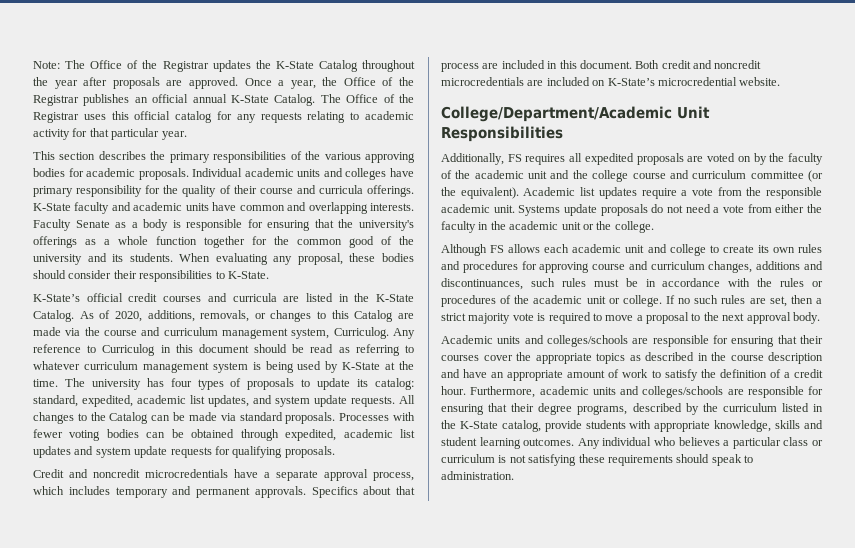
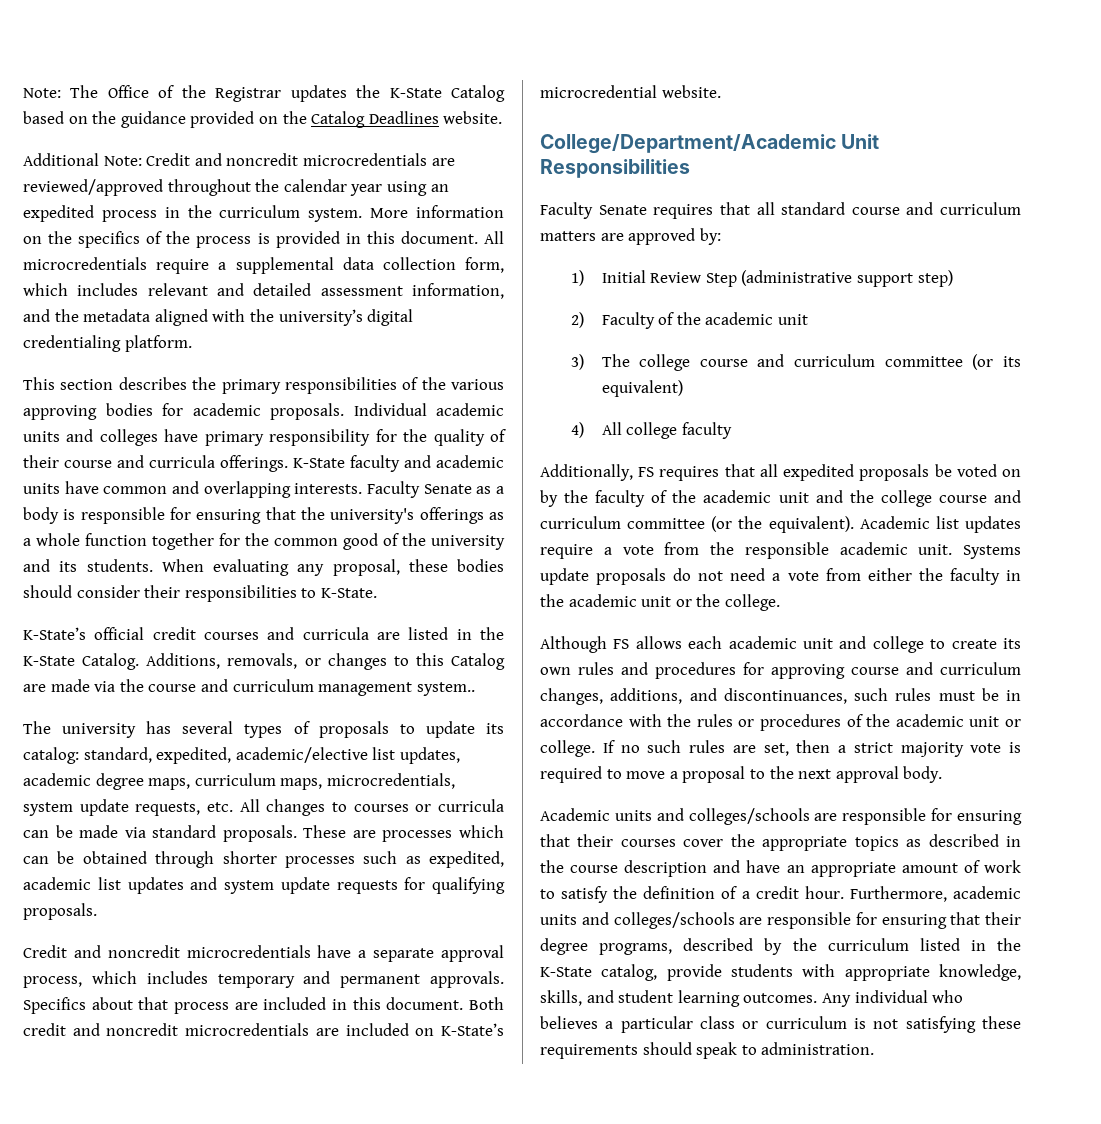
- Note: The Office of the Registrar updates the K-State Catalog throughout the year after proposals are approved. Once a year, the Office of the Registrar publishes an official annual K-State Catalog. The Office of the Registrar uses this official catalog for any requests relating to academic activity for that particular year.
+ Note: The Office of the Registrar updates the K-State Catalog based on the guidance provided on the Catalog Deadlines website.
+ Additional Note: Credit and noncredit microcredentials are reviewed/approved throughout the calendar year using an expedited process in the curriculum system. More information on the specifics of the process is provided in this document. All microcredentials require a supplemental data collection form, which includes relevant and detailed assessment information, and the metadata aligned with the university’s digital credentialing platform.
- As of 2020, additions, removals, or changes to this Catalog are made via the course and curriculum management system, Curriculog. Any reference to Curriculog in this document should be read as referring to whatever curriculum management system is being used by K-State at the time. The university has four types of proposals to update its catalog: standard, expedited, academic list updates, and system update requests. All changes to the Catalog can be made via standard proposals.
+ Additions, removals, or changes to this Catalog are made via the course and curriculum management system..
+ The university has several types of proposals to update its catalog: standard, expedited, academic/elective list updates, academic degree maps, curriculum maps, microcredentials, system update requests, etc. All changes to courses or curricula can be made via standard proposals.
- Processes with fewer voting bodies can be obtained through expedited, academic list updates and system update requests for qualifying proposals.
+ These are processes which can be obtained through shorter processes such as expedited, academic list updates and system update requests for qualifying proposals.
+ Faculty Senate requires that all standard course and curriculum matters are approved by:
+ 1) Initial Review Step (administrative support step)
+ 2) Faculty of the academic unit
+ 3) The college course and curriculum committee (or its equivalent)
+ 4) All college faculty
- Additionally, FS requires all expedited proposals are voted on by the faculty of the academic unit and the college course and curriculum committee (or the equivalent).
+ Additionally, FS requires that all expedited proposals be voted on by the faculty of the academic unit and the college course and curriculum committee (or the equivalent).
- Although FS allows each academic unit and college to create its own rules and procedures for approving course and curriculum changes, additions and discontinuances, such rules must be in accordance with the rules or procedures of the academic unit or college.
+ Although FS allows each academic unit and college to create its own rules and procedures for approving course and curriculum changes, additions, and discontinuances, such rules must be in accordance with the rules or procedures of the academic unit or college.
- Furthermore, academic units and colleges/schools are responsible for ensuring that their degree programs, described by the curriculum listed in the K-State catalog, provide students with appropriate knowledge, skills and student learning outcomes.
+ Furthermore, academic units and colleges/schools are responsible for ensuring that their degree programs, described by the curriculum listed in the K-State catalog, provide students with appropriate knowledge, skills, and student learning outcomes.

